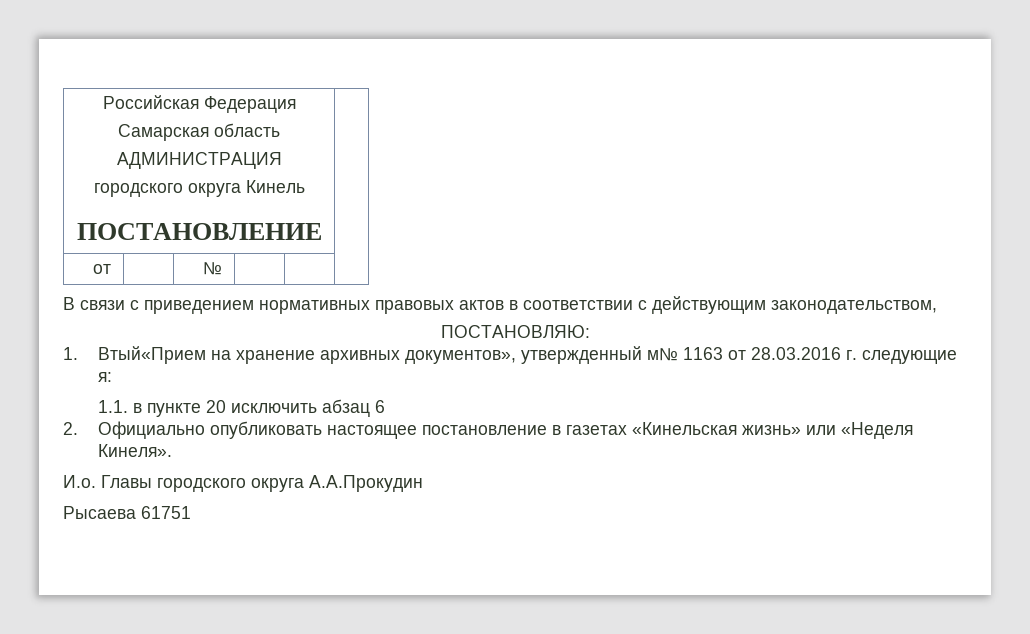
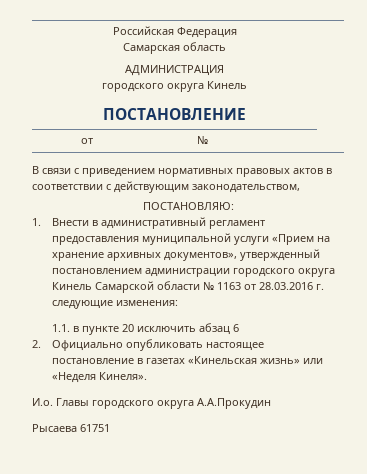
- 1. Втый«Прием на хранение архивных документов», утвержденный м№ 1163 от 28.03.2016 г. следующие я:
+ 1. Внести в административный регламент предоставления муниципальной услуги «Прием на хранение архивных документов», утвержденный постановлением администрации городского округа Кинель Самарской области № 1163 от 28.03.2016 г. следующие изменения:

